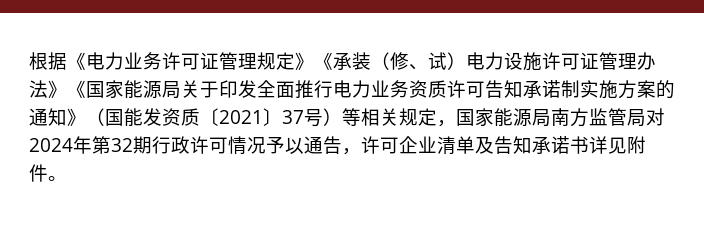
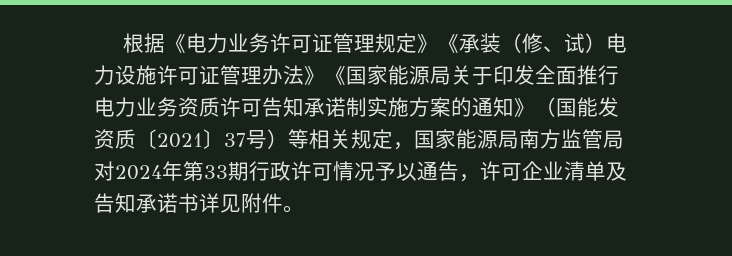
- 根据《电力业务许可证管理规定》《承装（修、试）电力设施许可证管理办法》《国家能源局关于印发全面推行电力业务资质许可告知承诺制实施方案的通知》（国能发资质〔2021〕37号）等相关规定，国家能源局南方监管局对2024年第32期行政许可情况予以通告，许可企业清单及告知承诺书详见附件。
+ 根据《电力业务许可证管理规定》《承装（修、试）电力设施许可证管理办法》《国家能源局关于印发全面推行电力业务资质许可告知承诺制实施方案的通知》（国能发资质〔2021〕37号）等相关规定，国家能源局南方监管局对2024年第33期行政许可情况予以通告，许可企业清单及告知承诺书详见附件。

